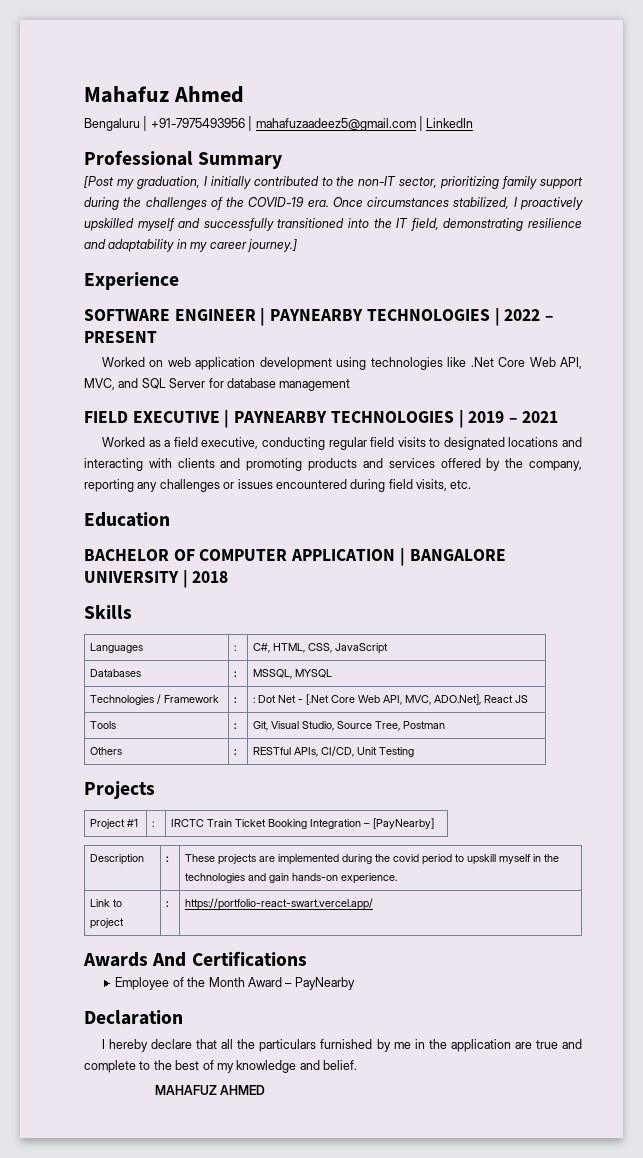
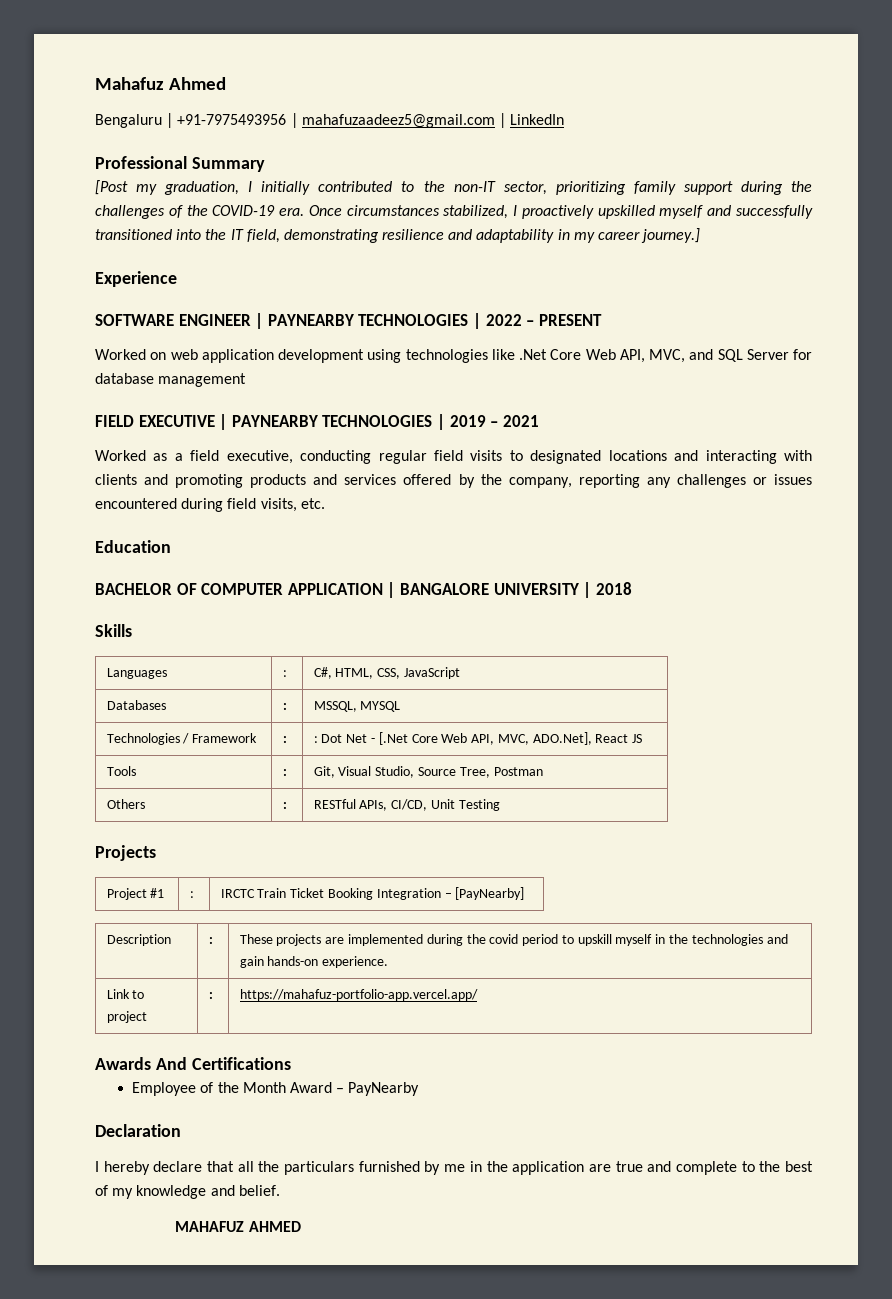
- Link to project | : | https://portfolio-react-swart.vercel.app/
+ Link to project | : | https://mahafuz-portfolio-app.vercel.app/

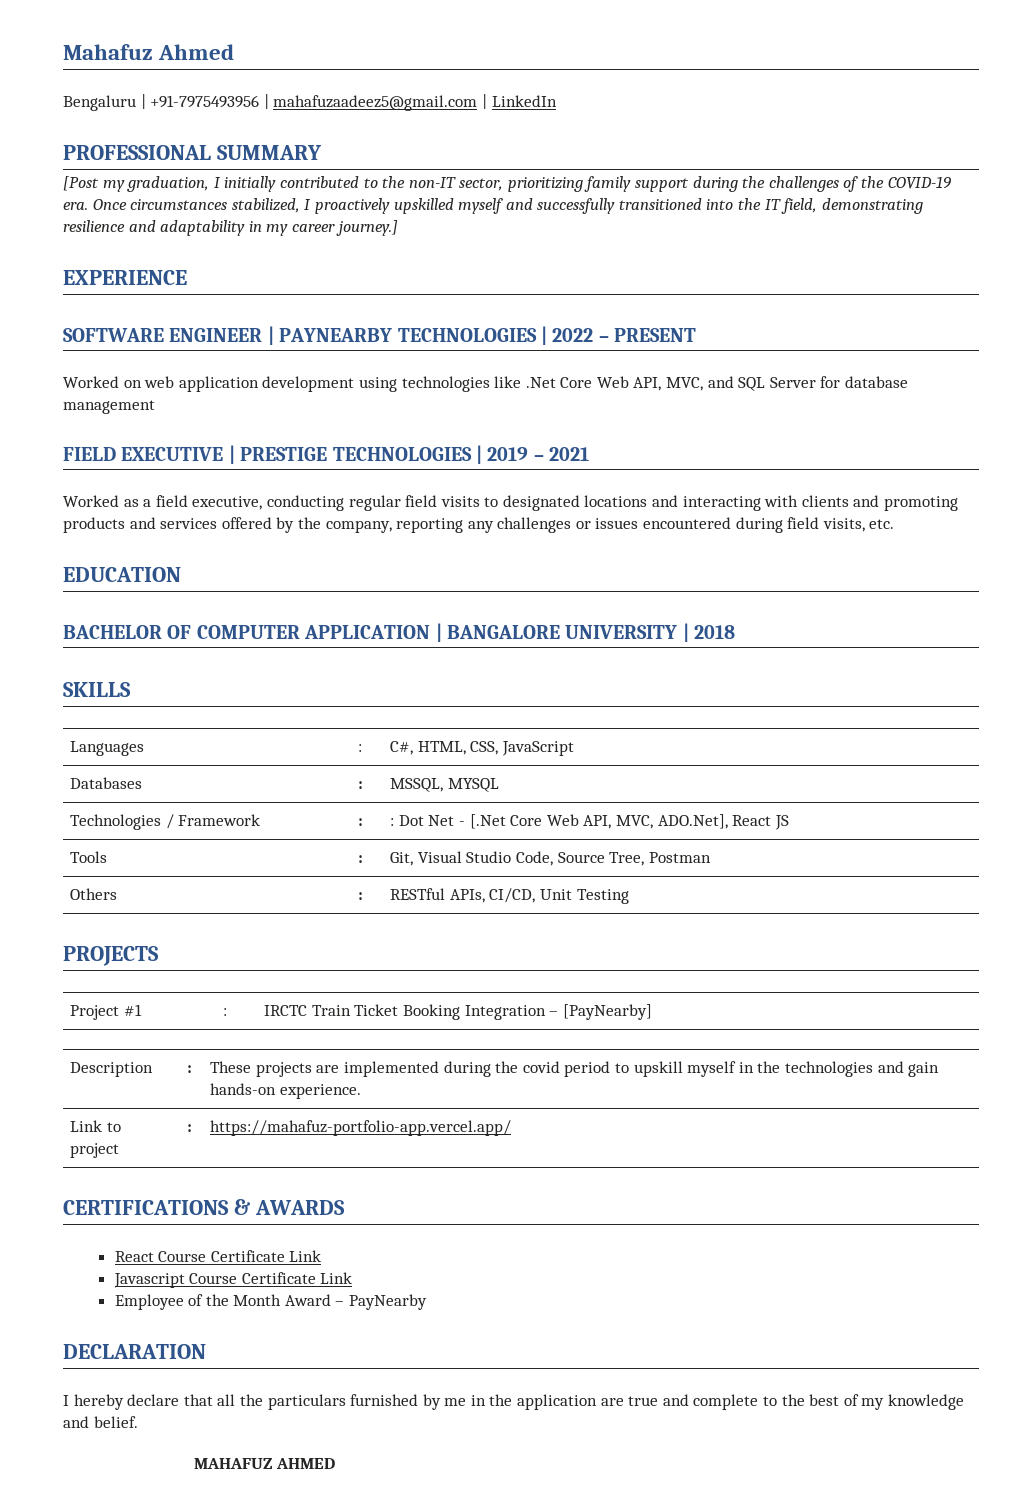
- Professional Summary
+ PROFESSIONAL SUMMARY
- Experience
+ EXPERIENCE
- FIELD EXECUTIVE | PAYNEARBY TECHNOLOGIES | 2019 – 2021
+ FIELD EXECUTIVE | PRESTIGE TECHNOLOGIES | 2019 – 2021
- Education
+ EDUCATION
- Skills
+ SKILLS
- Tools | : | Git, Visual Studio, Source Tree, Postman
+ Tools | : | Git, Visual Studio Code, Source Tree, Postman
- Projects
+ PROJECTS
- Awards And Certifications
+ CERTIFICATIONS & AWARDS
+ React Course Certificate Link
+ Javascript Course Certificate Link
- Declaration
+ DECLARATION

